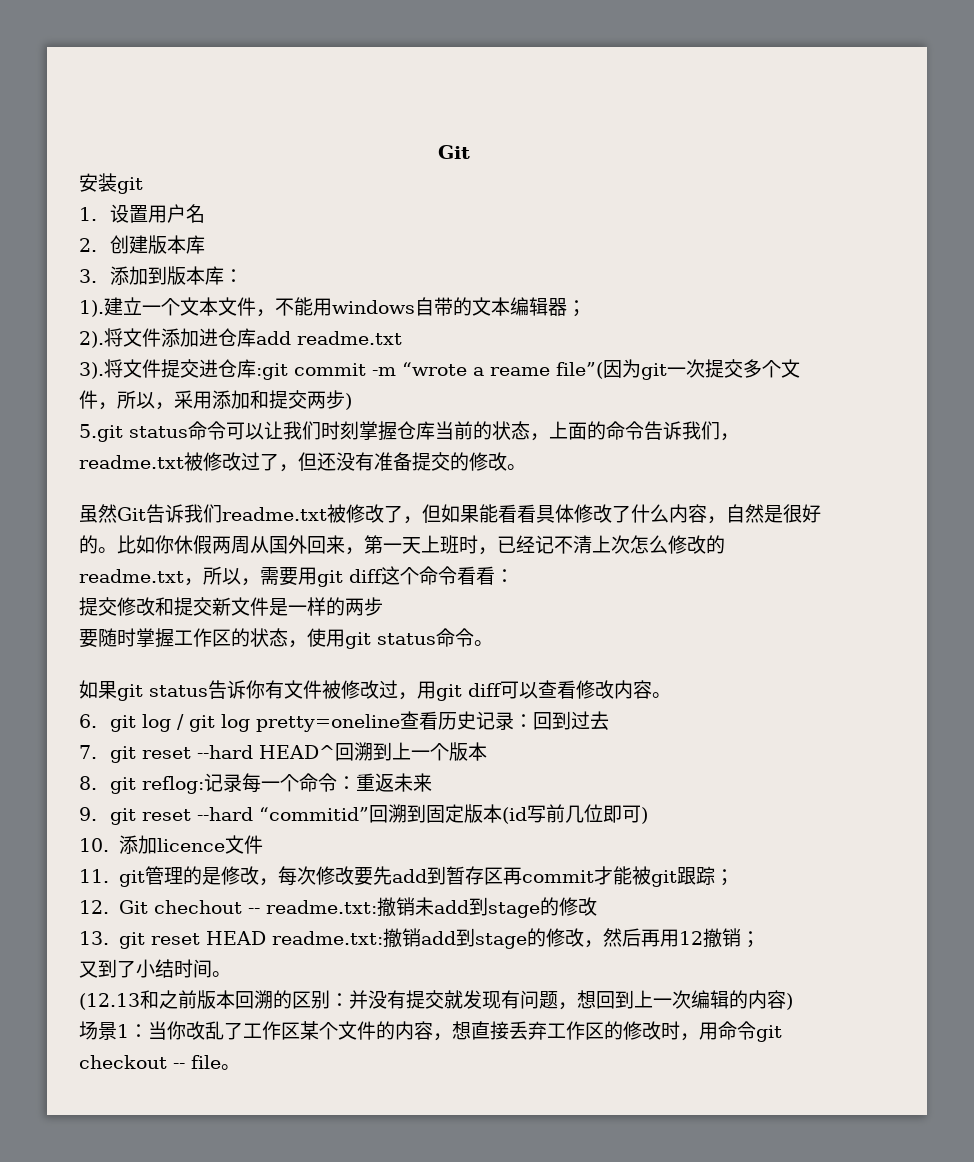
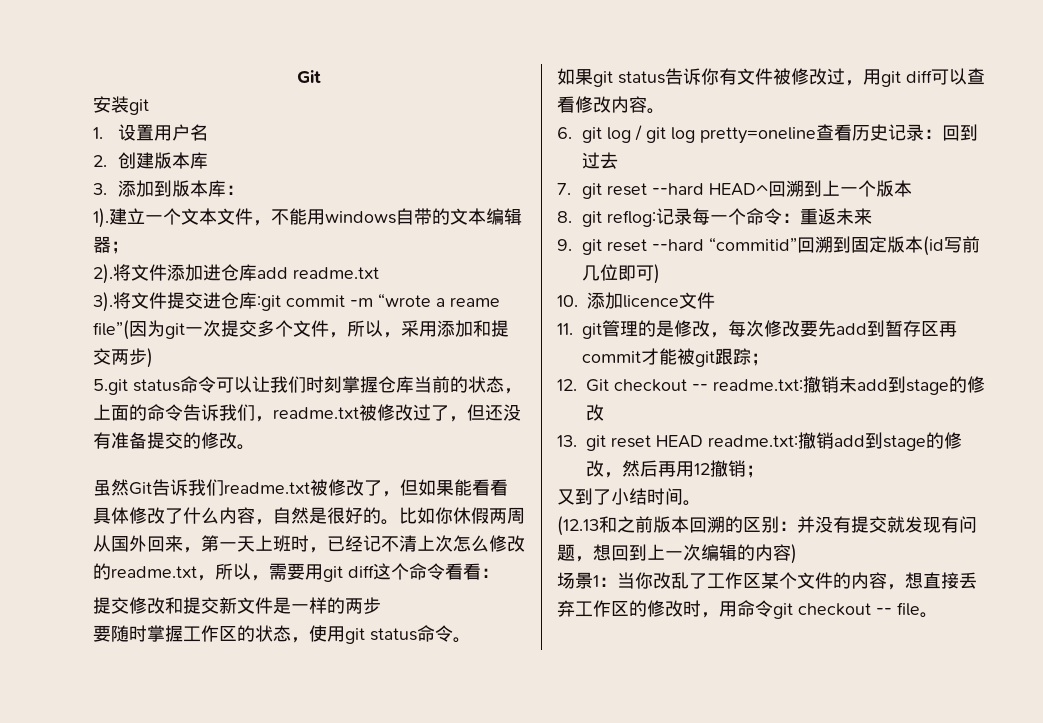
- 12. Git chechout -- readme.txt:撤销未add到stage的修改
+ 12. Git checkout -- readme.txt:撤销未add到stage的修改

